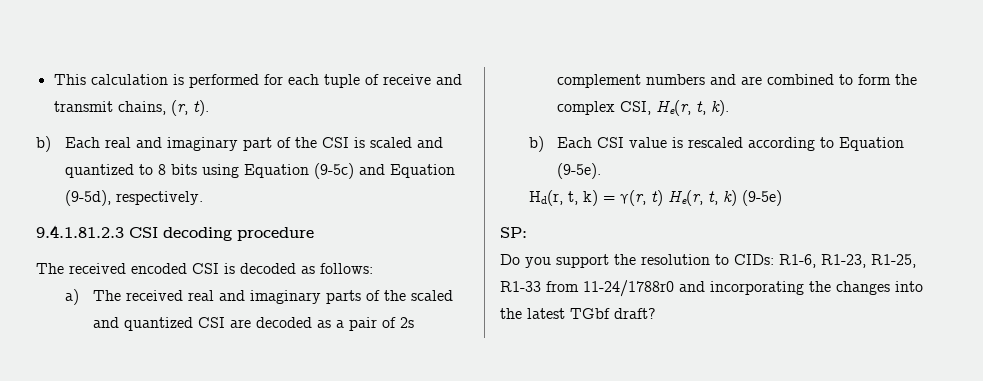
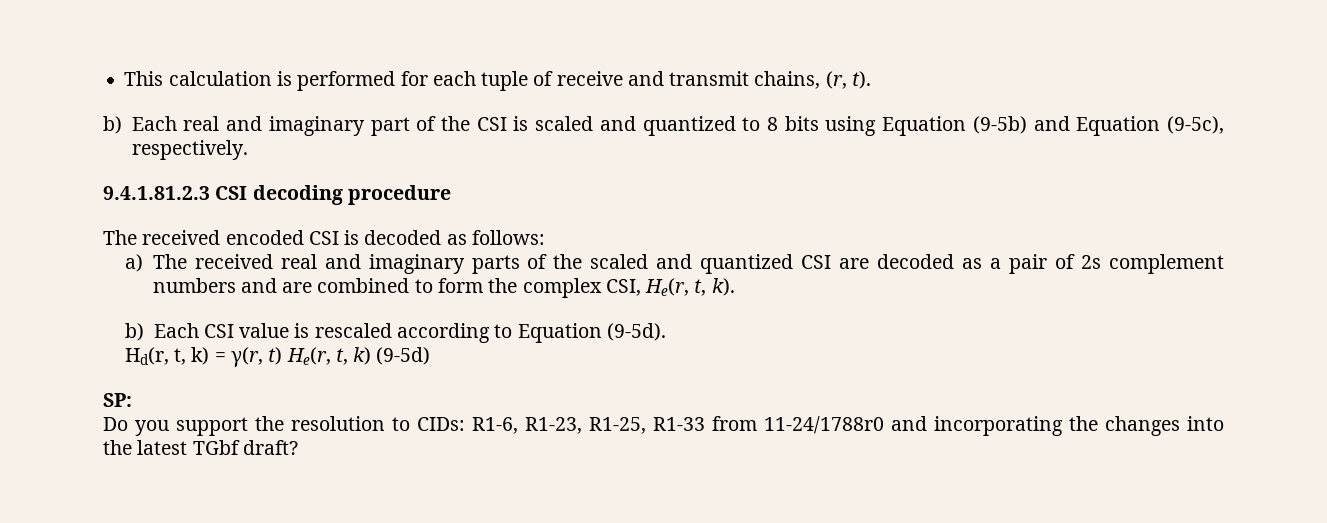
- b) Each real and imaginary part of the CSI is scaled and quantized to 8 bits using Equation (9-5c) and Equation (9-5d), respectively.
+ b) Each real and imaginary part of the CSI is scaled and quantized to 8 bits using Equation (9-5b) and Equation (9-5c), respectively.
- b) Each CSI value is rescaled according to Equation (9-5e).
+ b) Each CSI value is rescaled according to Equation (9-5d).
- Hd(r, t, k) = γ(r, t) He(r, t, k) (9-5e)
+ Hd(r, t, k) = γ(r, t) He(r, t, k) (9-5d)

